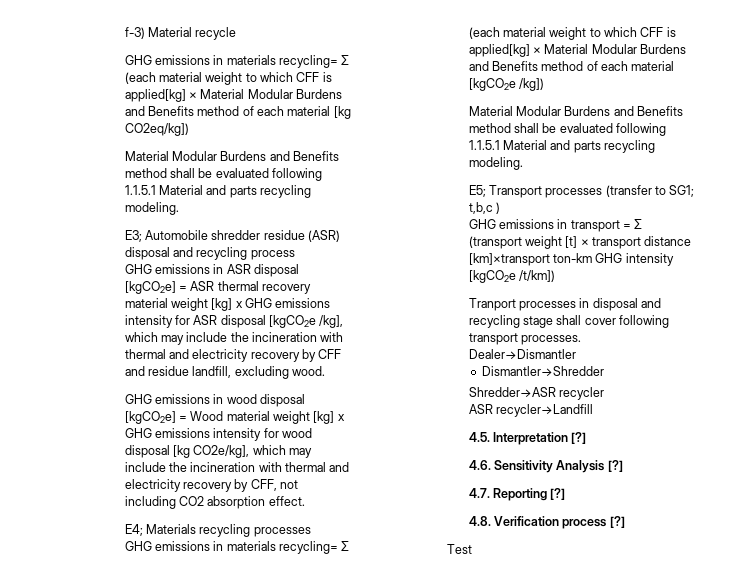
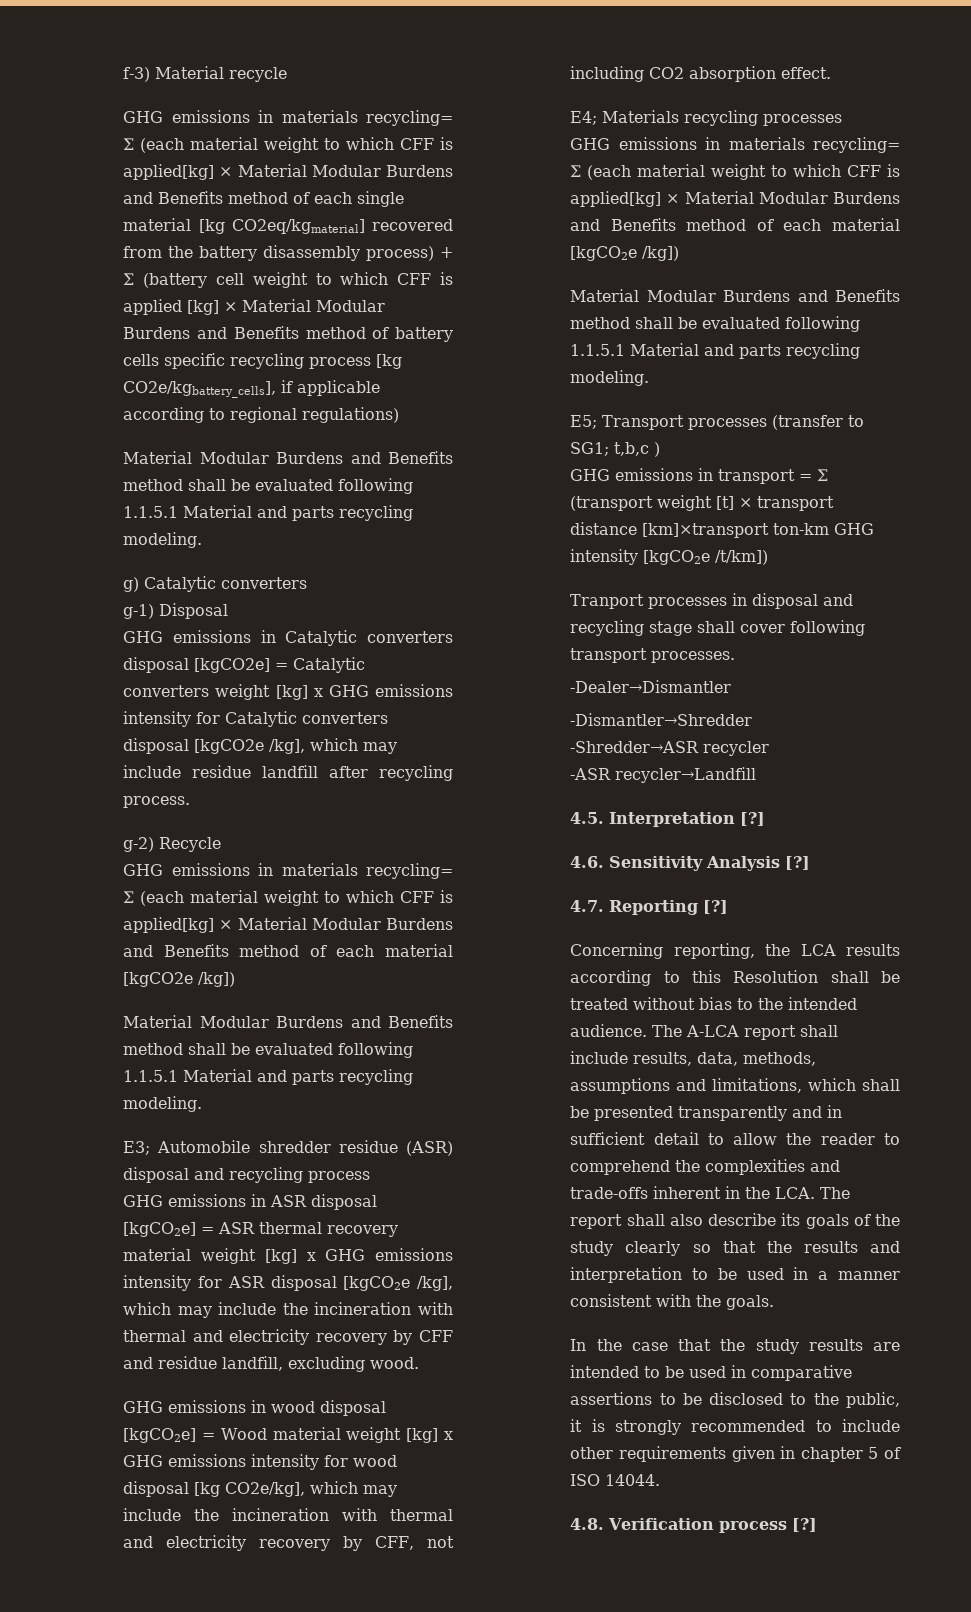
- GHG emissions in materials recycling= Σ (each material weight to which CFF is applied[kg] × Material Modular Burdens and Benefits method of each material [kg CO2eq/kg])
+ GHG emissions in materials recycling= Σ (each material weight to which CFF is applied[kg] × Material Modular Burdens and Benefits method of each single material [kg CO2eq/kgmaterial] recovered from the battery disassembly process) + Σ (battery cell weight to which CFF is applied [kg] × Material Modular Burdens and Benefits method of battery cells specific recycling process [kg CO2e/kgbattery_cells], if applicable according to regional regulations)
+ Material Modular Burdens and Benefits method shall be evaluated following 1.1.5.1 Material and parts recycling modeling.
+ g) Catalytic converters
+ g-1) Disposal
+ GHG emissions in Catalytic converters disposal [kgCO2e] = Catalytic converters weight [kg] x GHG emissions intensity for Catalytic converters disposal [kgCO2e /kg], which may include residue landfill after recycling process.
+ g-2) Recycle
+ GHG emissions in materials recycling= Σ (each material weight to which CFF is applied[kg] × Material Modular Burdens and Benefits method of each material [kgCO2e /kg])
- Dealer→Dismantler
- Dismantler→Shredder
- Shredder→ASR recycler
+ -Dealer→Dismantler
+ -Dismantler→Shredder
+ -Shredder→ASR recycler
- ASR recycler→Landfill
+ -ASR recycler→Landfill
+ Concerning reporting, the LCA results according to this Resolution shall be treated without bias to the intended audience. The A-LCA report shall include results, data, methods, assumptions and limitations, which shall be presented transparently and in sufficient detail to allow the reader to comprehend the complexities and trade-offs inherent in the LCA. The report shall also describe its goals of the study clearly so that the results and interpretation to be used in a manner consistent with the goals.
+ In the case that the study results are intended to be used in comparative assertions to be disclosed to the public, it is strongly recommended to include other requirements given in chapter 5 of ISO 14044.
- Test

